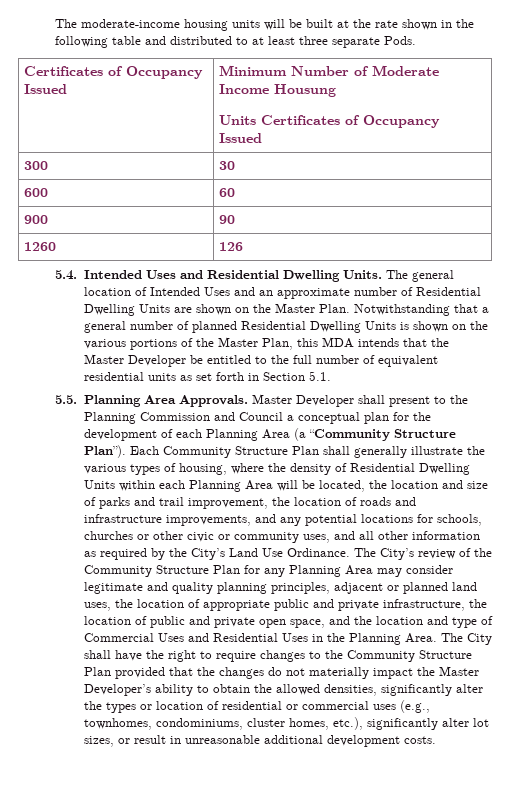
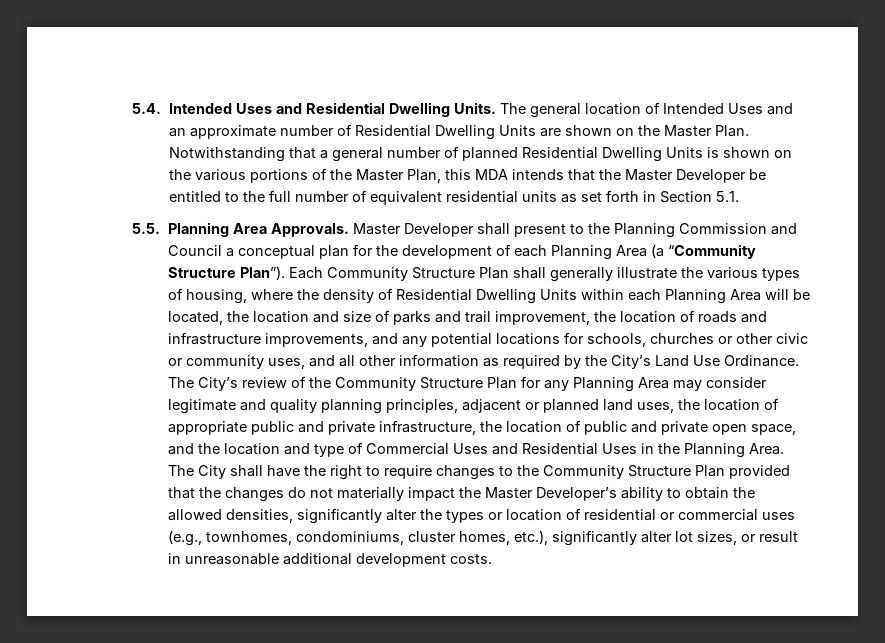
- The moderate-income housing units will be built at the rate shown in the following table and distributed to at least three separate Pods.
- Certificates of Occupancy Issued | Minimum Number of Moderate Income Housung
- Units Certificates of Occupancy Issued
- 300 | 30
- 600 | 60
- 900 | 90
- 1260 | 126

